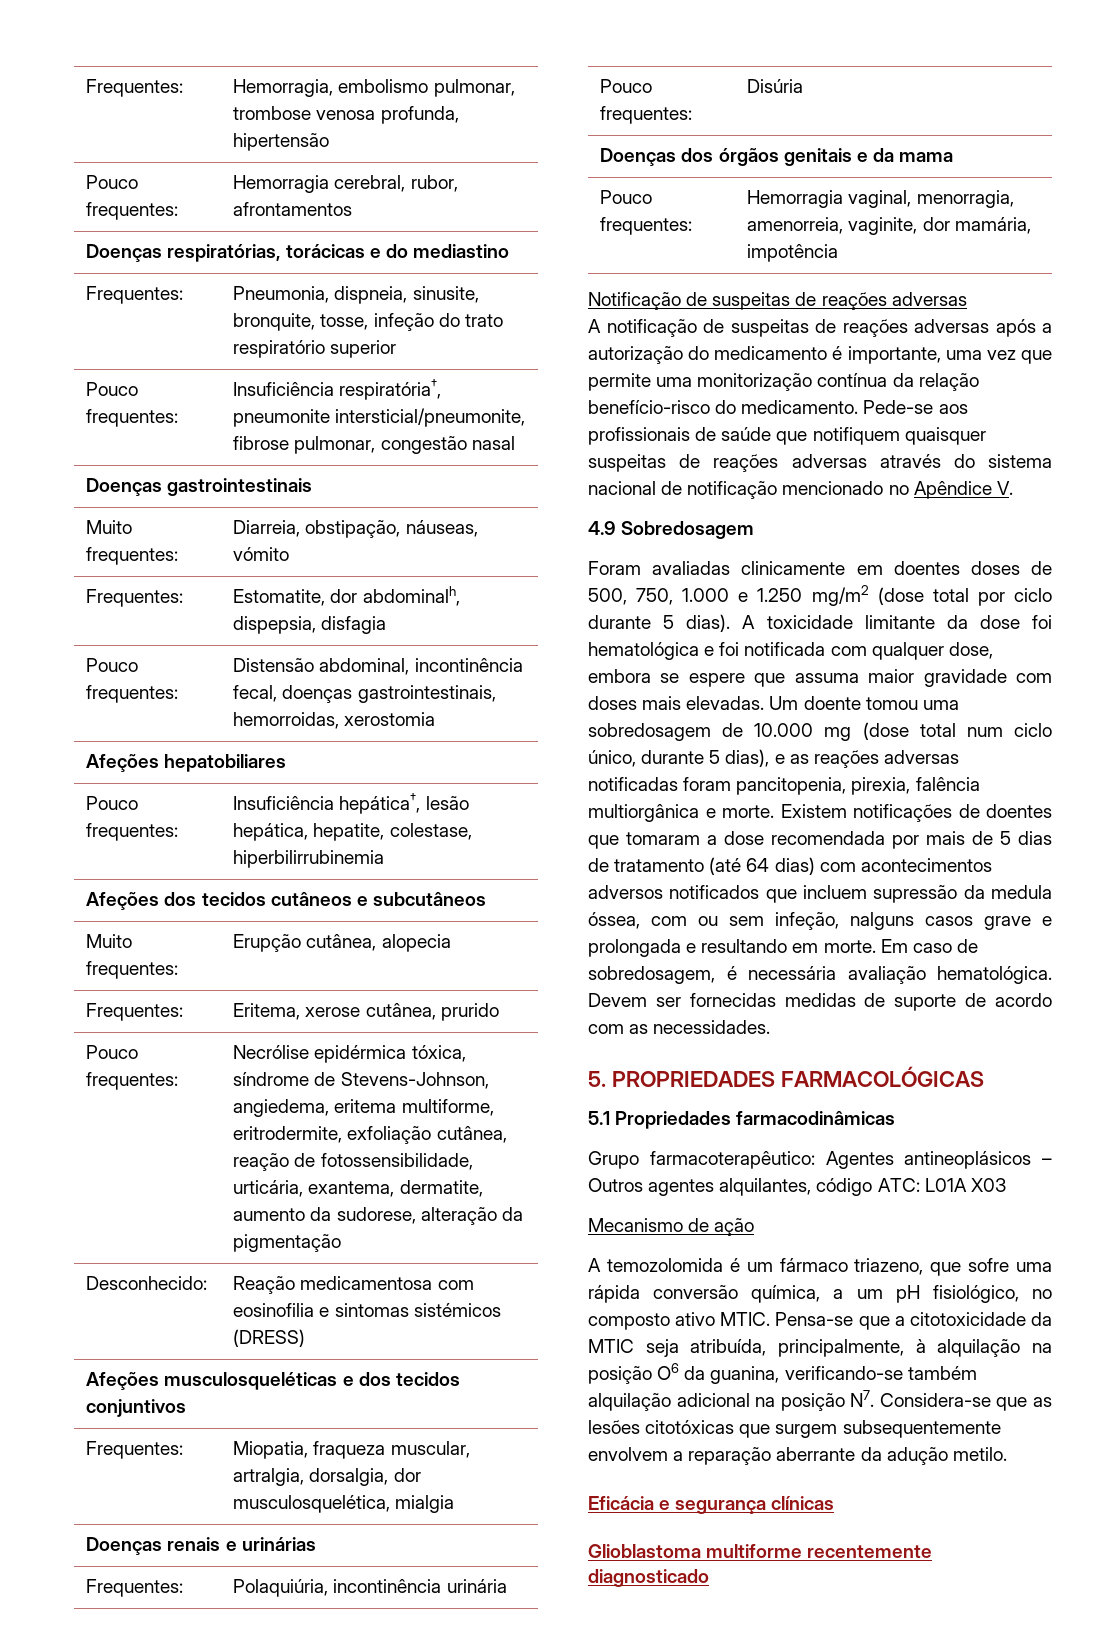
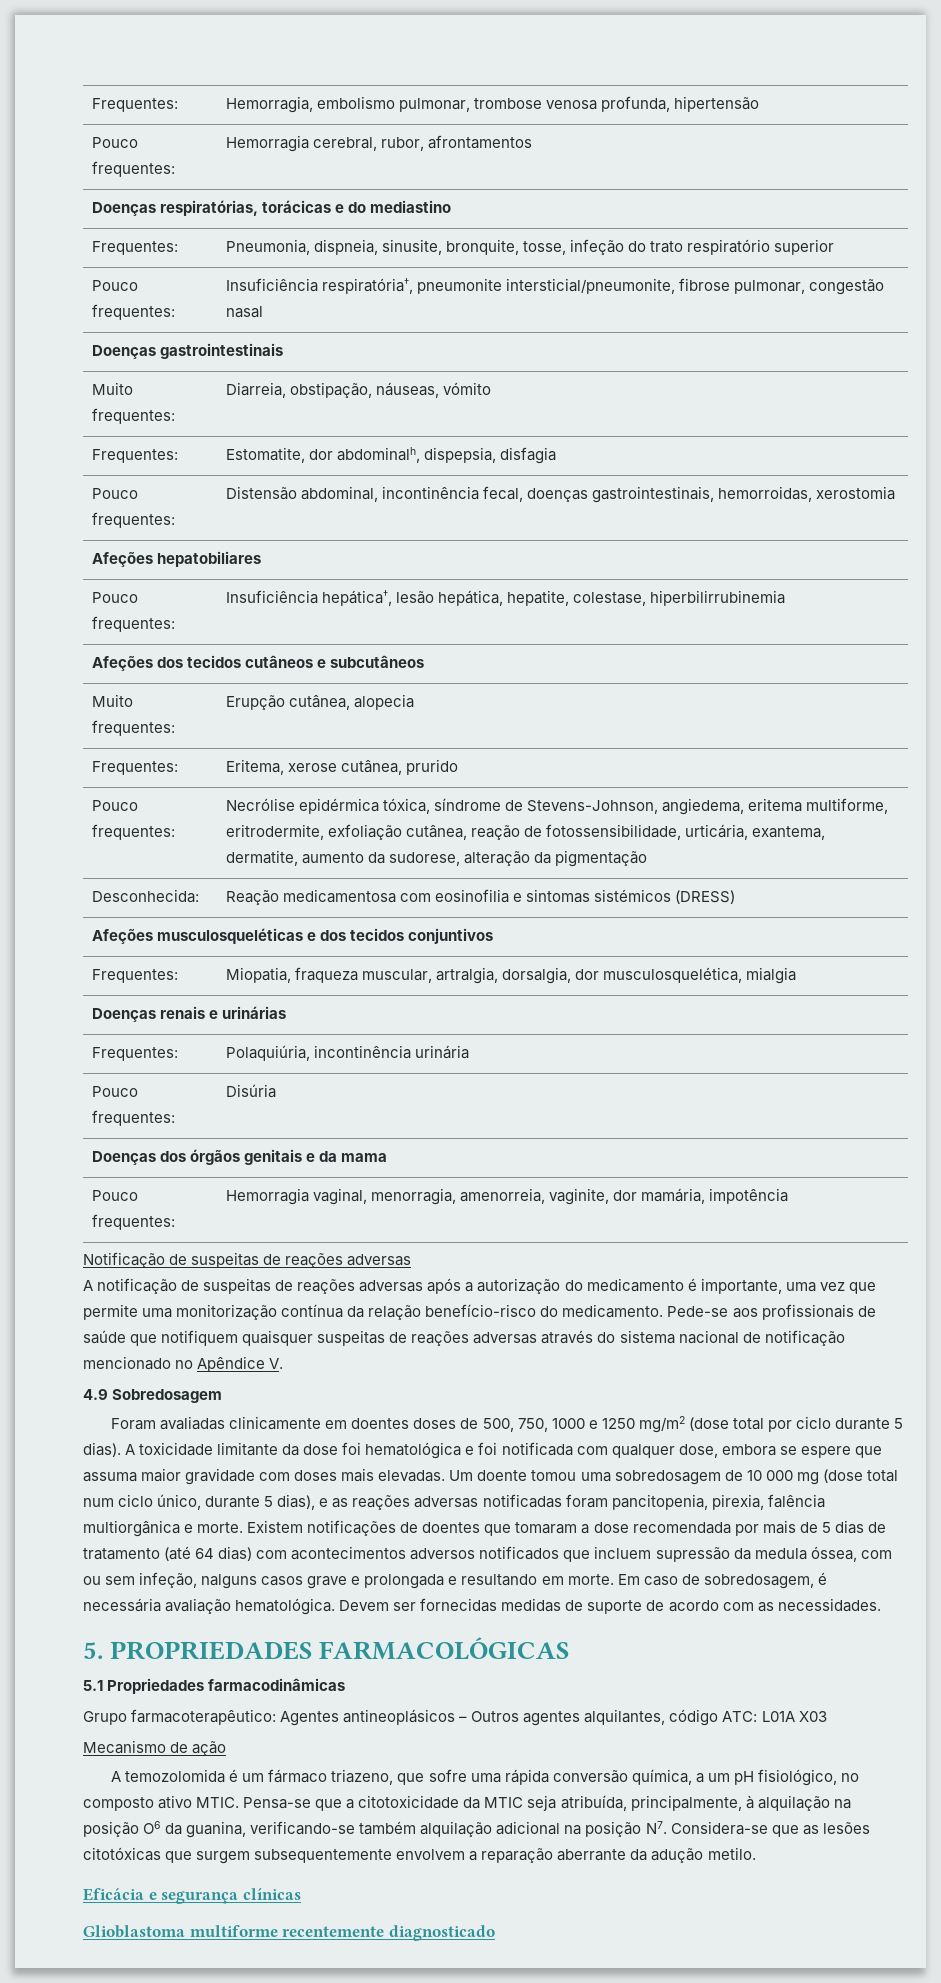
- Desconhecido: | Reação medicamentosa com eosinofilia e sintomas sistémicos (DRESS)
+ Desconhecida: | Reação medicamentosa com eosinofilia e sintomas sistémicos (DRESS)
- Foram avaliadas clinicamente em doentes doses de 500, 750, 1.000 e 1.250 mg/m2 (dose total por ciclo durante 5 dias).
+ Foram avaliadas clinicamente em doentes doses de 500, 750, 1000 e 1250 mg/m2 (dose total por ciclo durante 5 dias).
- Um doente tomou uma sobredosagem de 10.000 mg (dose total num ciclo único, durante 5 dias), e as reações adversas notificadas foram pancitopenia, pirexia, falência multiorgânica e morte.
+ Um doente tomou uma sobredosagem de 10 000 mg (dose total num ciclo único, durante 5 dias), e as reações adversas notificadas foram pancitopenia, pirexia, falência multiorgânica e morte.

